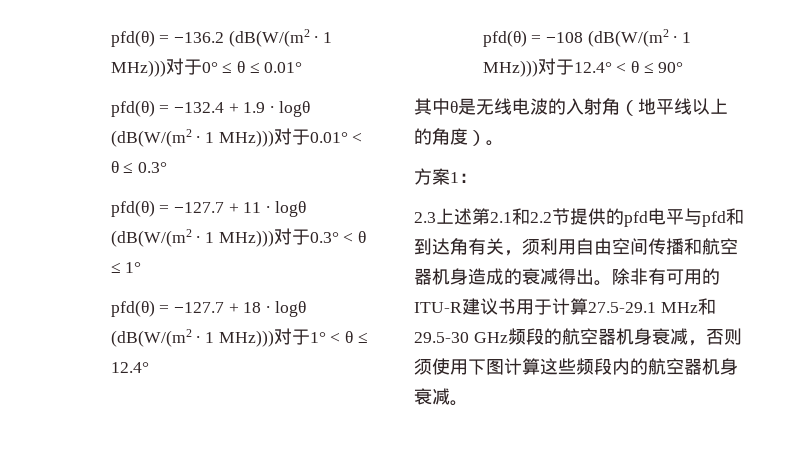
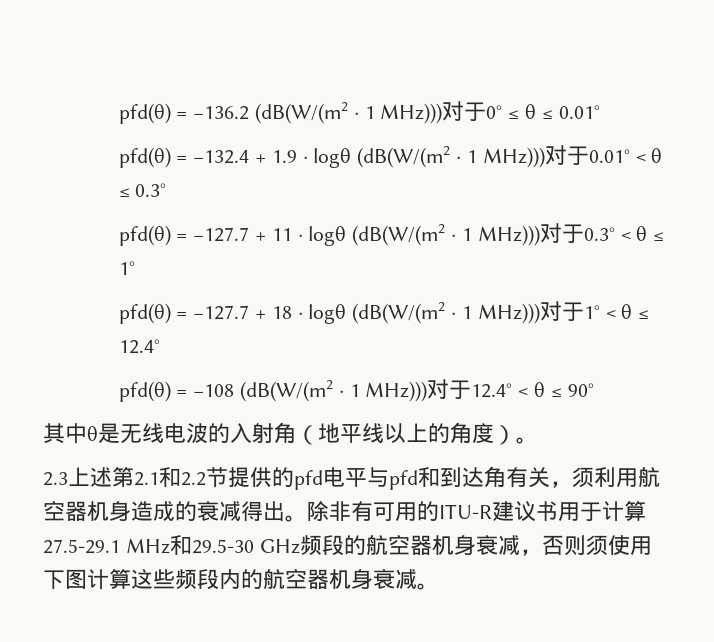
- 方案1：
- 2.3上述第2.1和2.2节提供的pfd电平与pfd和到达角有关，须利用自由空间传播和航空器机身造成的衰减得出。
+ 2.3上述第2.1和2.2节提供的pfd电平与pfd和到达角有关，须利用航空器机身造成的衰减得出。

